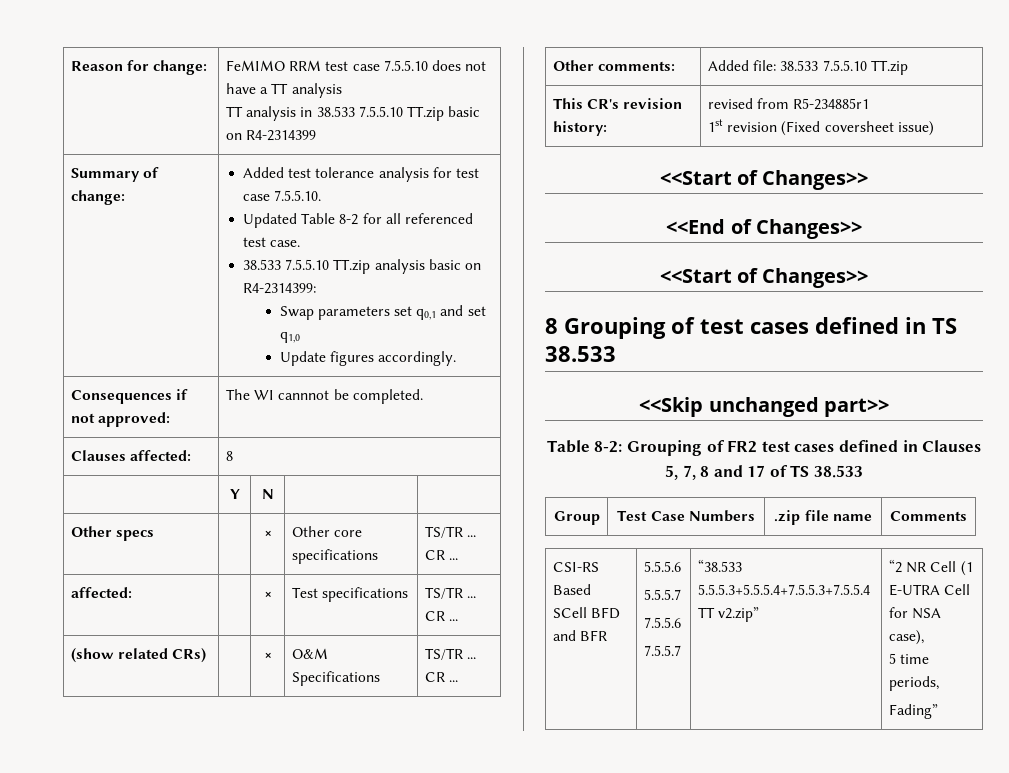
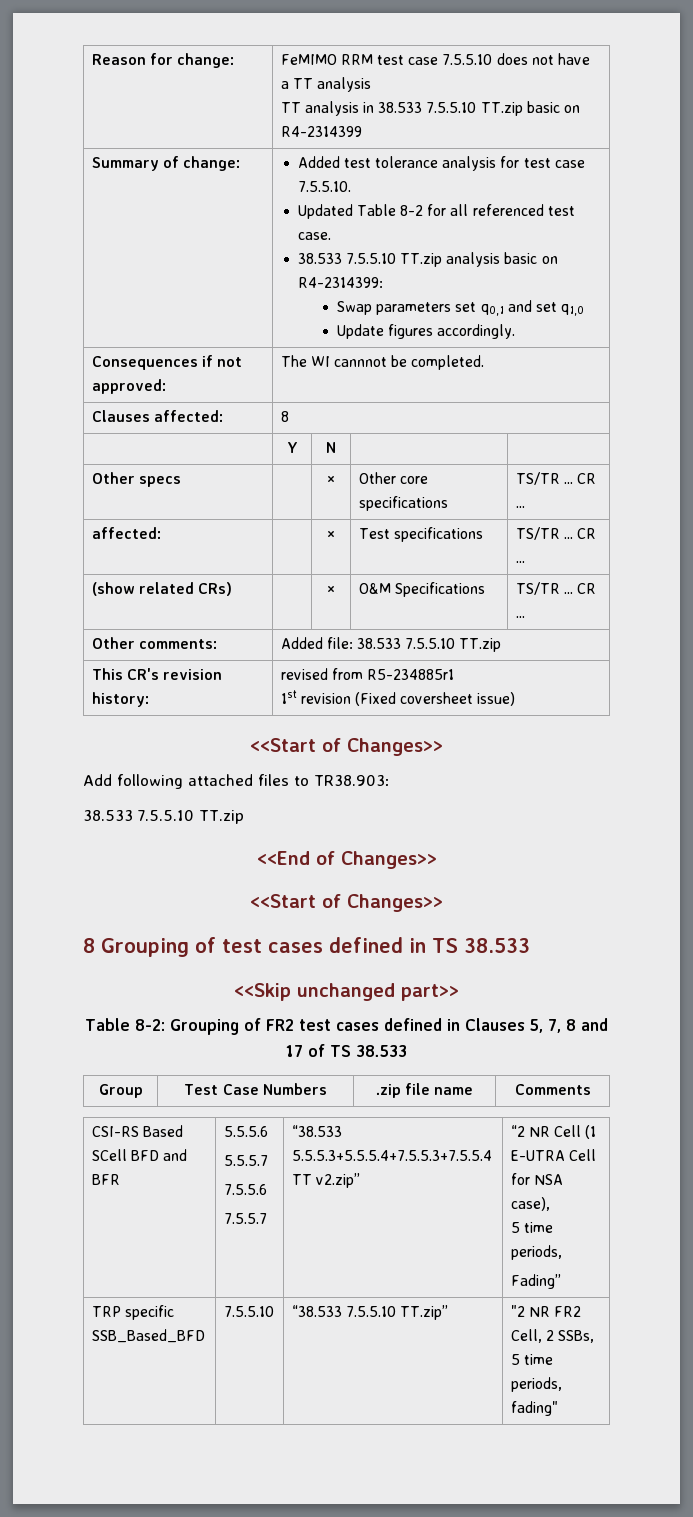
+ Add following attached files to TR38.903:
+ 38.533 7.5.5.10 TT.zip
+ TRP specific SSB_Based_BFD | 7.5.5.10 | “38.533 7.5.5.10 TT.zip” | "2 NR FR2 Cell, 2 SSBs, 5 time periods, fading"

